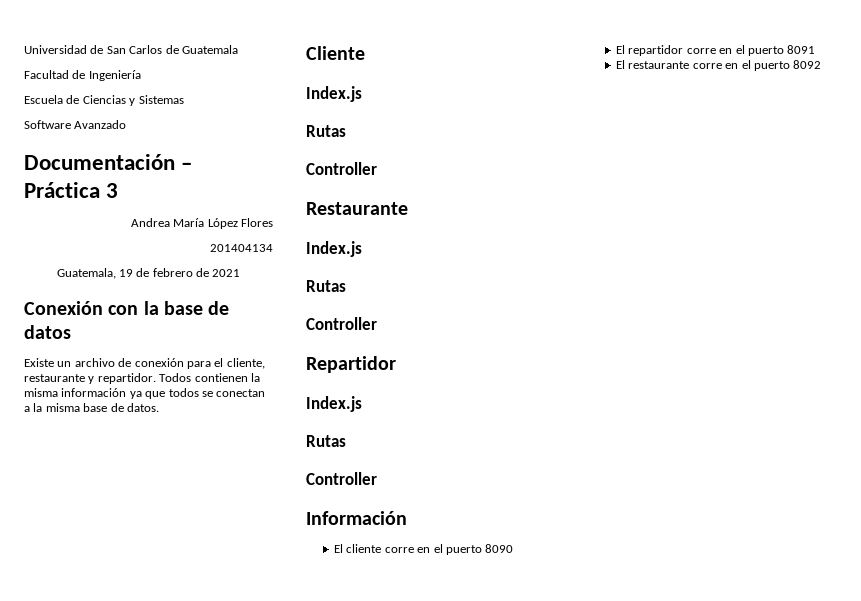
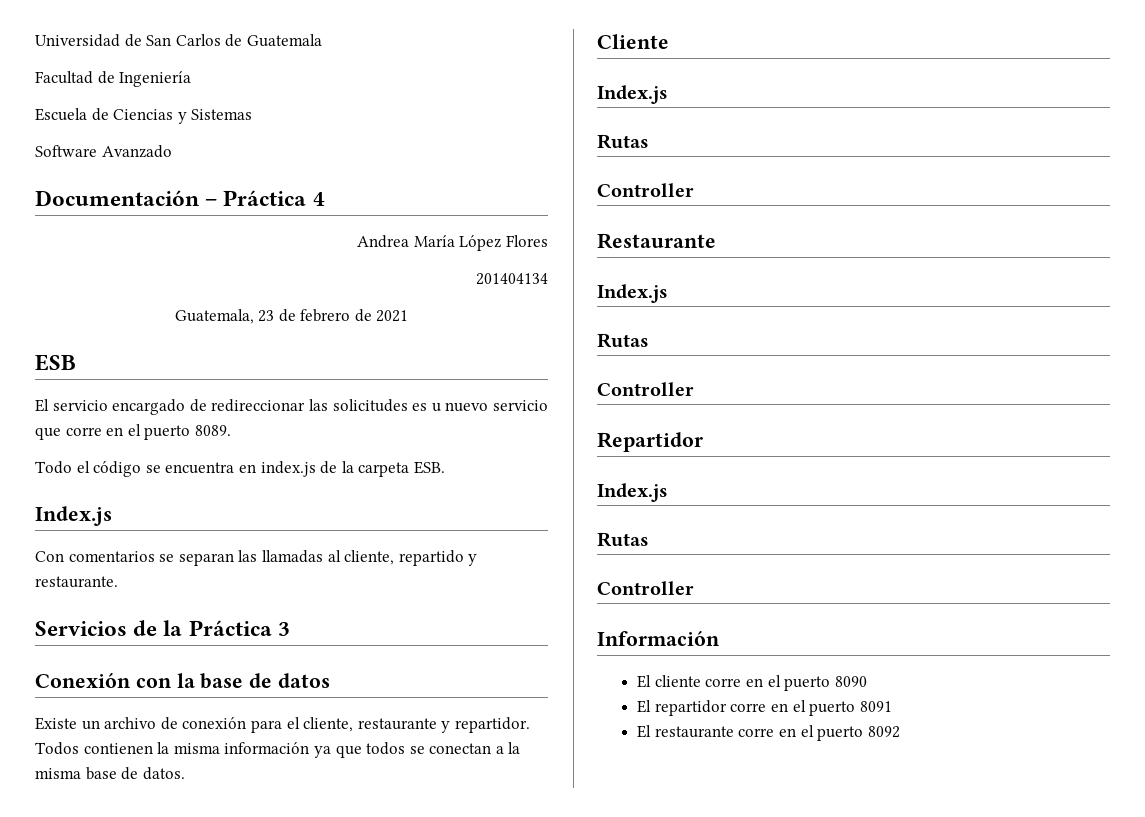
- Documentación – Práctica 3
+ Documentación – Práctica 4
- Guatemala, 19 de febrero de 2021
+ Guatemala, 23 de febrero de 2021
+ ESB
+ El servicio encargado de redireccionar las solicitudes es u nuevo servicio que corre en el puerto 8089.
+ Todo el código se encuentra en index.js de la carpeta ESB.
+ Index.js
+ Con comentarios se separan las llamadas al cliente, repartido y restaurante.
+ Servicios de la Práctica 3

